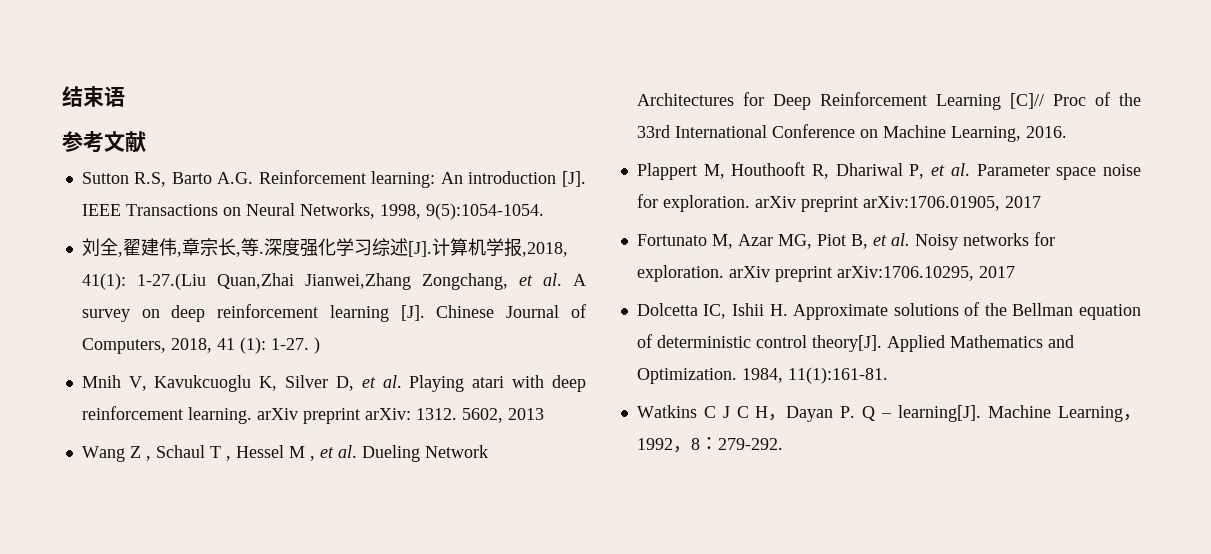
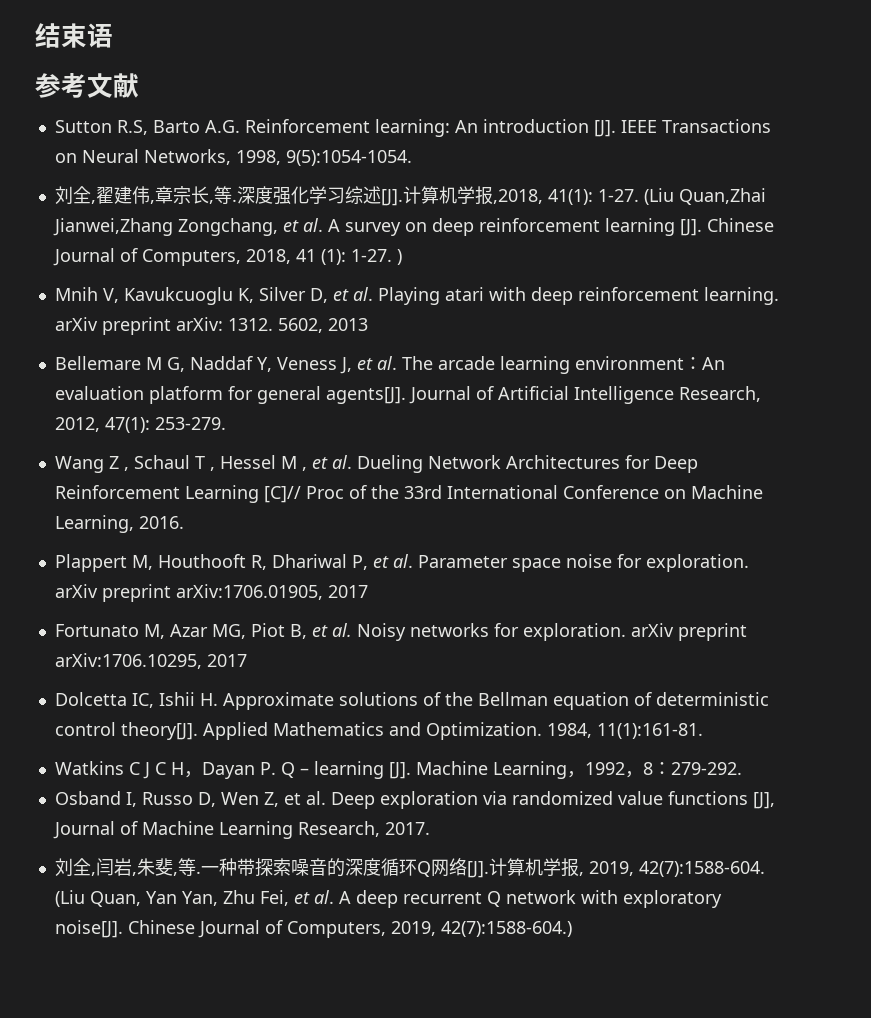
- 深度强化学习综述[J].计算机学报,2018, 41(1): 1-27.(Liu Quan,Zhai Jianwei,Zhang Zongchang, et al. A survey on deep reinforcement learning [J]. Chinese Journal of Computers, 2018, 41 (1): 1-27. )
+ 深度强化学习综述[J].计算机学报,2018, 41(1): 1-27. (Liu Quan,Zhai Jianwei,Zhang Zongchang, et al. A survey on deep reinforcement learning [J]. Chinese Journal of Computers, 2018, 41 (1): 1-27. )
+ Bellemare M G, Naddaf Y, Veness J, et al. The arcade learning environment：An evaluation platform for general agents[J]. Journal of Artificial Intelligence Research, 2012, 47(1): 253-279.
- Watkins C J C H，Dayan P. Q – learning[J]. Machine Learning，1992，8：279-292.
+ Watkins C J C H，Dayan P. Q – learning [J]. Machine Learning，1992，8：279-292.
+ Osband I, Russo D, Wen Z, et al. Deep exploration via randomized value functions [J], Journal of Machine Learning Research, 2017.
+ 刘全,闫岩,朱斐,等.一种带探索噪音的深度循环Q网络[J].计算机学报, 2019, 42(7):1588-604. (Liu Quan, Yan Yan, Zhu Fei, et al. A deep recurrent Q network with exploratory noise[J]. Chinese Journal of Computers, 2019, 42(7):1588-604.)

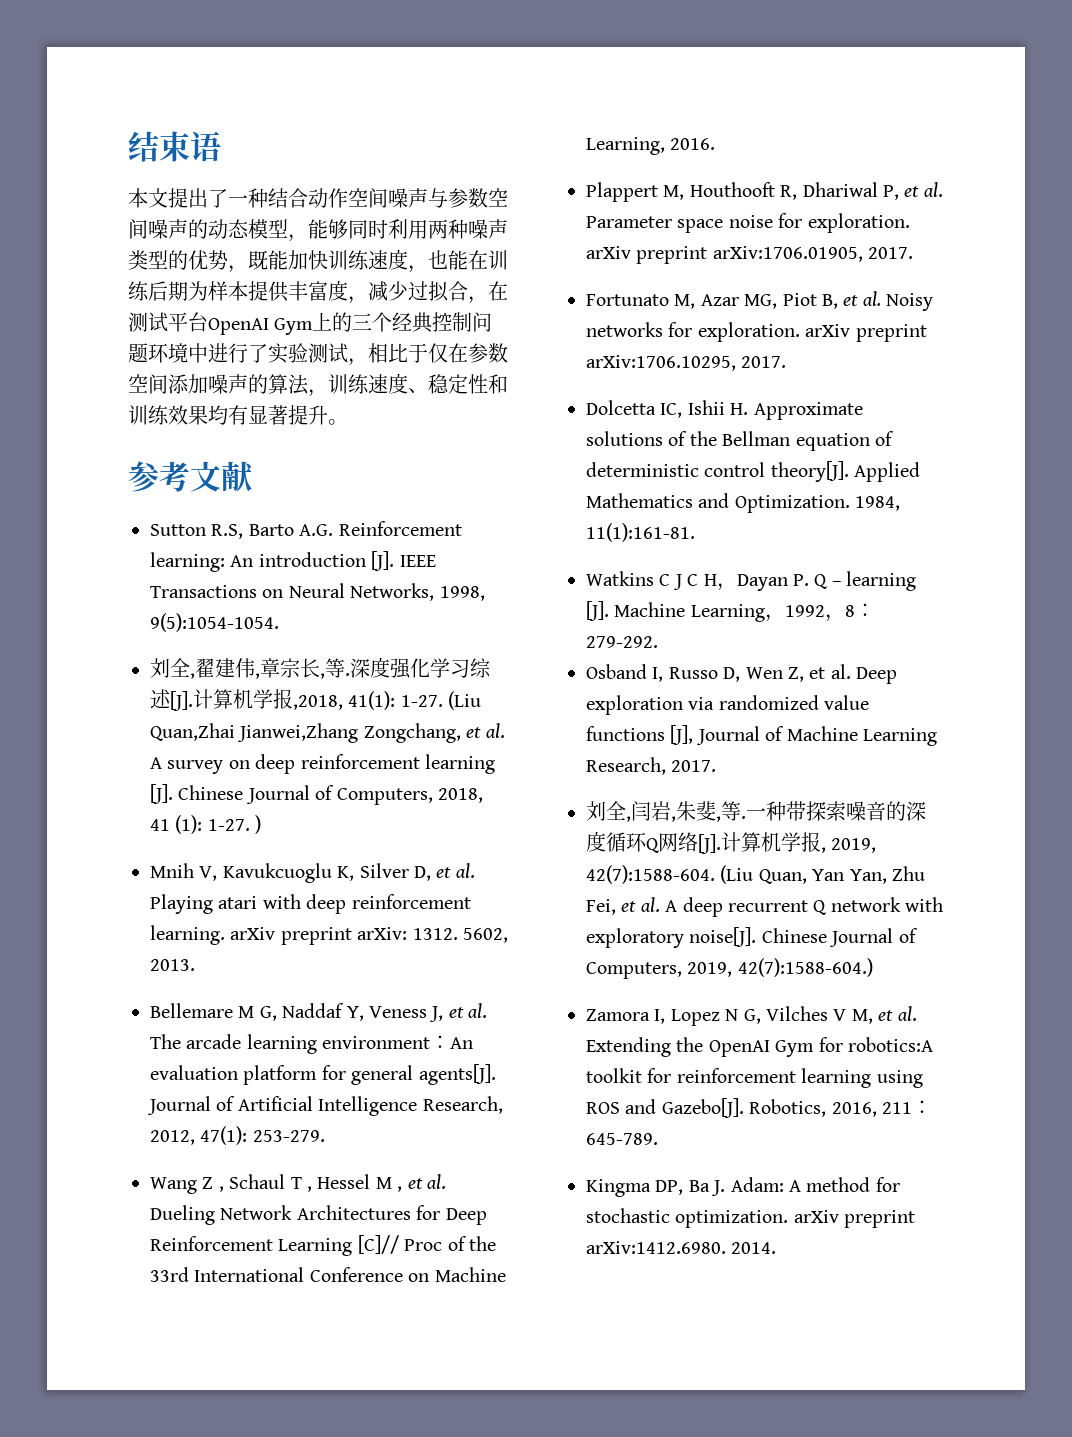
+ 本文提出了一种结合动作空间噪声与参数空间噪声的动态模型，能够同时利用两种噪声类型的优势，既能加快训练速度，也能在训练后期为样本提供丰富度，减少过拟合，在测试平台OpenAI Gym上的三个经典控制问题环境中进行了实验测试，相比于仅在参数空间添加噪声的算法，训练速度、稳定性和训练效果均有显著提升。
- 5602, 2013
+ 5602, 2013.
- Plappert M, Houthooft R, Dhariwal P, et al. Parameter space noise for exploration. arXiv preprint arXiv:1706.01905, 2017
+ Plappert M, Houthooft R, Dhariwal P, et al. Parameter space noise for exploration. arXiv preprint arXiv:1706.01905, 2017.
- Fortunato M, Azar MG, Piot B, et al. Noisy networks for exploration. arXiv preprint arXiv:1706.10295, 2017
+ Fortunato M, Azar MG, Piot B, et al. Noisy networks for exploration. arXiv preprint arXiv:1706.10295, 2017.
+ Zamora I, Lopez N G, Vilches V M, et al. Extending the OpenAI Gym for robotics:A toolkit for reinforcement learning using ROS and Gazebo[J]. Robotics, 2016, 211：645-789.
+ Kingma DP, Ba J. Adam: A method for stochastic optimization. arXiv preprint arXiv:1412.6980. 2014.

